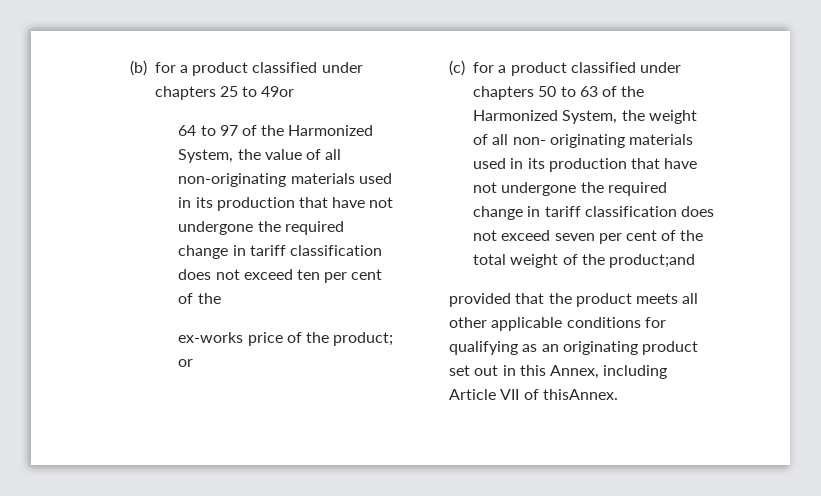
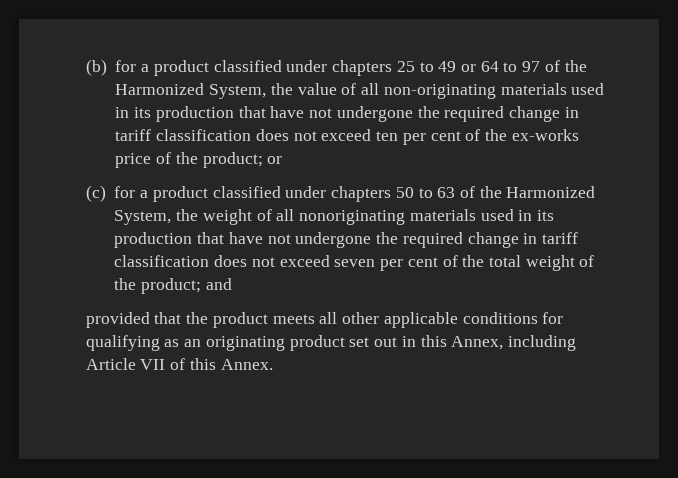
- (b) for a product classified under chapters 25 to 49or
- 64 to 97 of the Harmonized System, the value of all non-originating materials used in its production that have not undergone the required change in tariff classification does not exceed ten per cent of the
- ex-works price of the product; or
+ (b) for a product classified under chapters 25 to 49 or 64 to 97 of the Harmonized System, the value of all non-originating materials used in its production that have not undergone the required change in tariff classification does not exceed ten per cent of the ex-works price of the product; or
- (c) for a product classified under chapters 50 to 63 of the Harmonized System, the weight of all non- originating materials used in its production that have not undergone the required change in tariff classification does not exceed seven per cent of the total weight of the product;and
+ (c) for a product classified under chapters 50 to 63 of the Harmonized System, the weight of all nonoriginating materials used in its production that have not undergone the required change in tariff classification does not exceed seven per cent of the total weight of the product; and
- provided that the product meets all other applicable conditions for qualifying as an originating product set out in this Annex, including Article VII of thisAnnex.
+ provided that the product meets all other applicable conditions for qualifying as an originating product set out in this Annex, including Article VII of this Annex.

